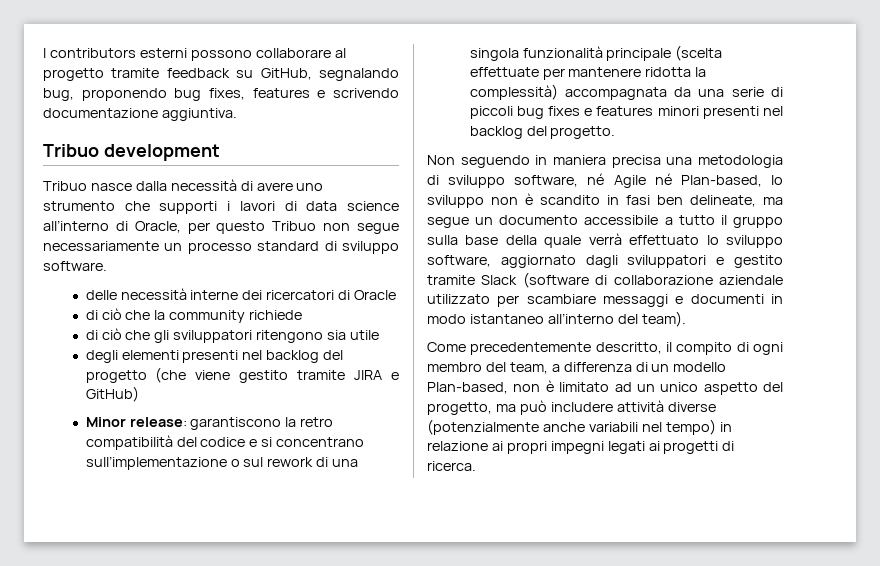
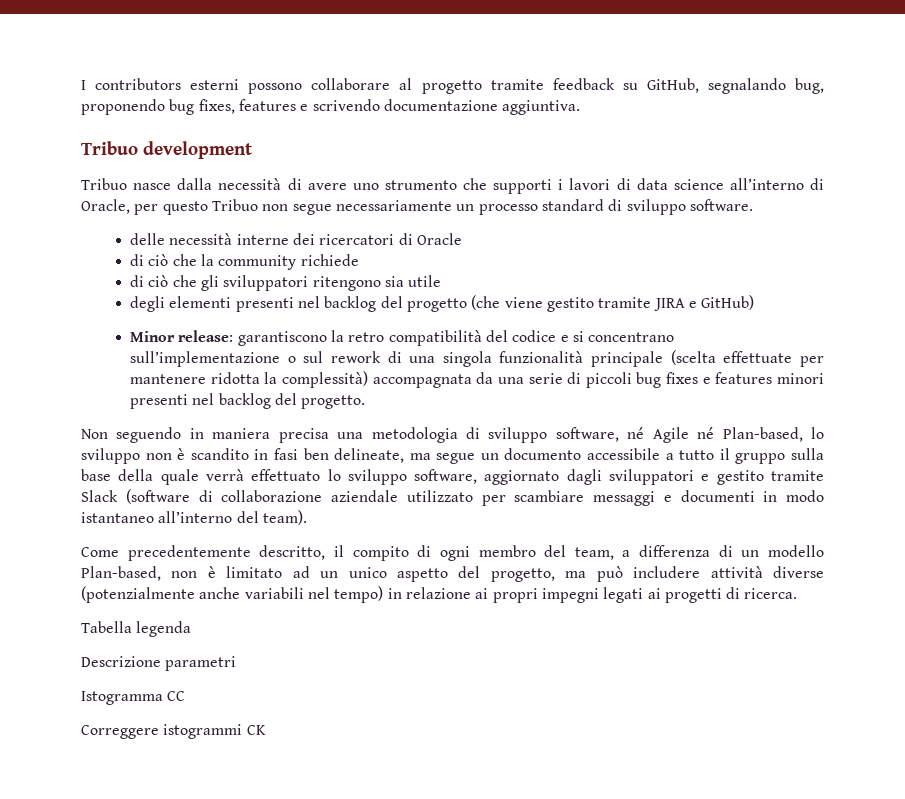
+ Tabella legenda
+ Descrizione parametri
+ Istogramma CC
+ Correggere istogrammi CK

